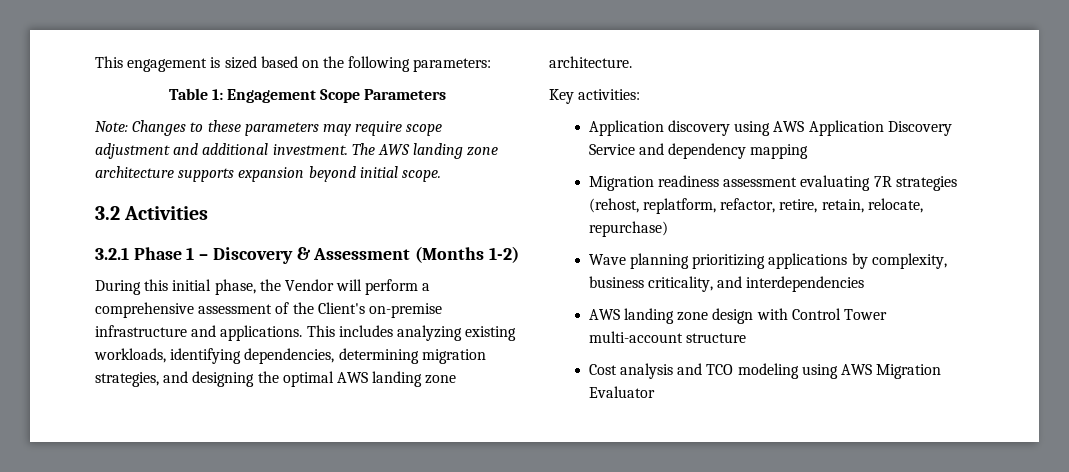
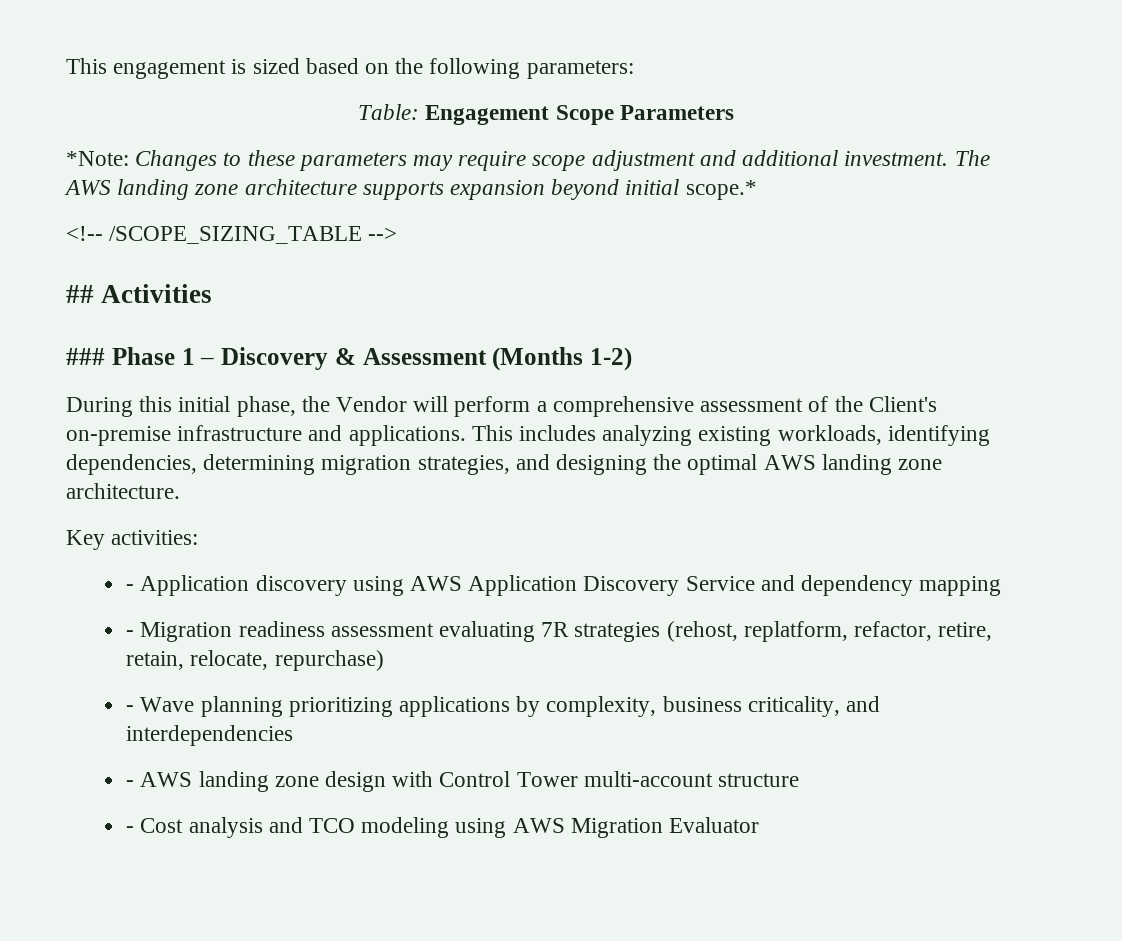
- Table 1: Engagement Scope Parameters
+ Table: Engagement Scope Parameters
- Note: Changes to these parameters may require scope adjustment and additional investment.
+ *Note: Changes to these parameters may require scope adjustment and additional investment.
- The AWS landing zone architecture supports expansion beyond initial scope.
- 3.2 Activities
+ The AWS landing zone architecture supports expansion beyond initial scope.*
+ <!-- /SCOPE_SIZING_TABLE -->
+ ## Activities
- 3.2.1 Phase 1 – Discovery & Assessment (Months 1-2)
+ ### Phase 1 – Discovery & Assessment (Months 1-2)
- Application discovery using AWS Application Discovery Service and dependency mapping
+ - Application discovery using AWS Application Discovery Service and dependency mapping
- Migration readiness assessment evaluating 7R strategies (rehost, replatform, refactor, retire, retain, relocate, repurchase)
+ - Migration readiness assessment evaluating 7R strategies (rehost, replatform, refactor, retire, retain, relocate, repurchase)
- Wave planning prioritizing applications by complexity, business criticality, and interdependencies
+ - Wave planning prioritizing applications by complexity, business criticality, and interdependencies
- AWS landing zone design with Control Tower multi-account structure
+ - AWS landing zone design with Control Tower multi-account structure
- Cost analysis and TCO modeling using AWS Migration Evaluator
+ - Cost analysis and TCO modeling using AWS Migration Evaluator

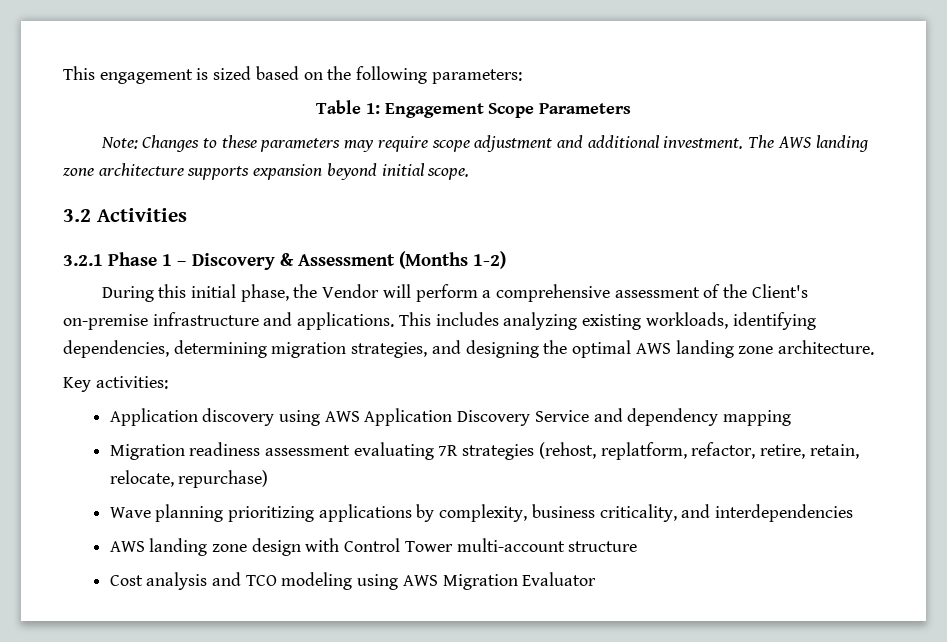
- Table: Engagement Scope Parameters
+ Table 1: Engagement Scope Parameters
- *Note: Changes to these parameters may require scope adjustment and additional investment.
+ Note: Changes to these parameters may require scope adjustment and additional investment.
- The AWS landing zone architecture supports expansion beyond initial scope.*
- <!-- /SCOPE_SIZING_TABLE -->
- ## Activities
+ The AWS landing zone architecture supports expansion beyond initial scope.
+ 3.2 Activities
- ### Phase 1 – Discovery & Assessment (Months 1-2)
+ 3.2.1 Phase 1 – Discovery & Assessment (Months 1-2)
- - Application discovery using AWS Application Discovery Service and dependency mapping
+ Application discovery using AWS Application Discovery Service and dependency mapping
- - Migration readiness assessment evaluating 7R strategies (rehost, replatform, refactor, retire, retain, relocate, repurchase)
+ Migration readiness assessment evaluating 7R strategies (rehost, replatform, refactor, retire, retain, relocate, repurchase)
- - Wave planning prioritizing applications by complexity, business criticality, and interdependencies
+ Wave planning prioritizing applications by complexity, business criticality, and interdependencies
- - AWS landing zone design with Control Tower multi-account structure
+ AWS landing zone design with Control Tower multi-account structure
- - Cost analysis and TCO modeling using AWS Migration Evaluator
+ Cost analysis and TCO modeling using AWS Migration Evaluator

